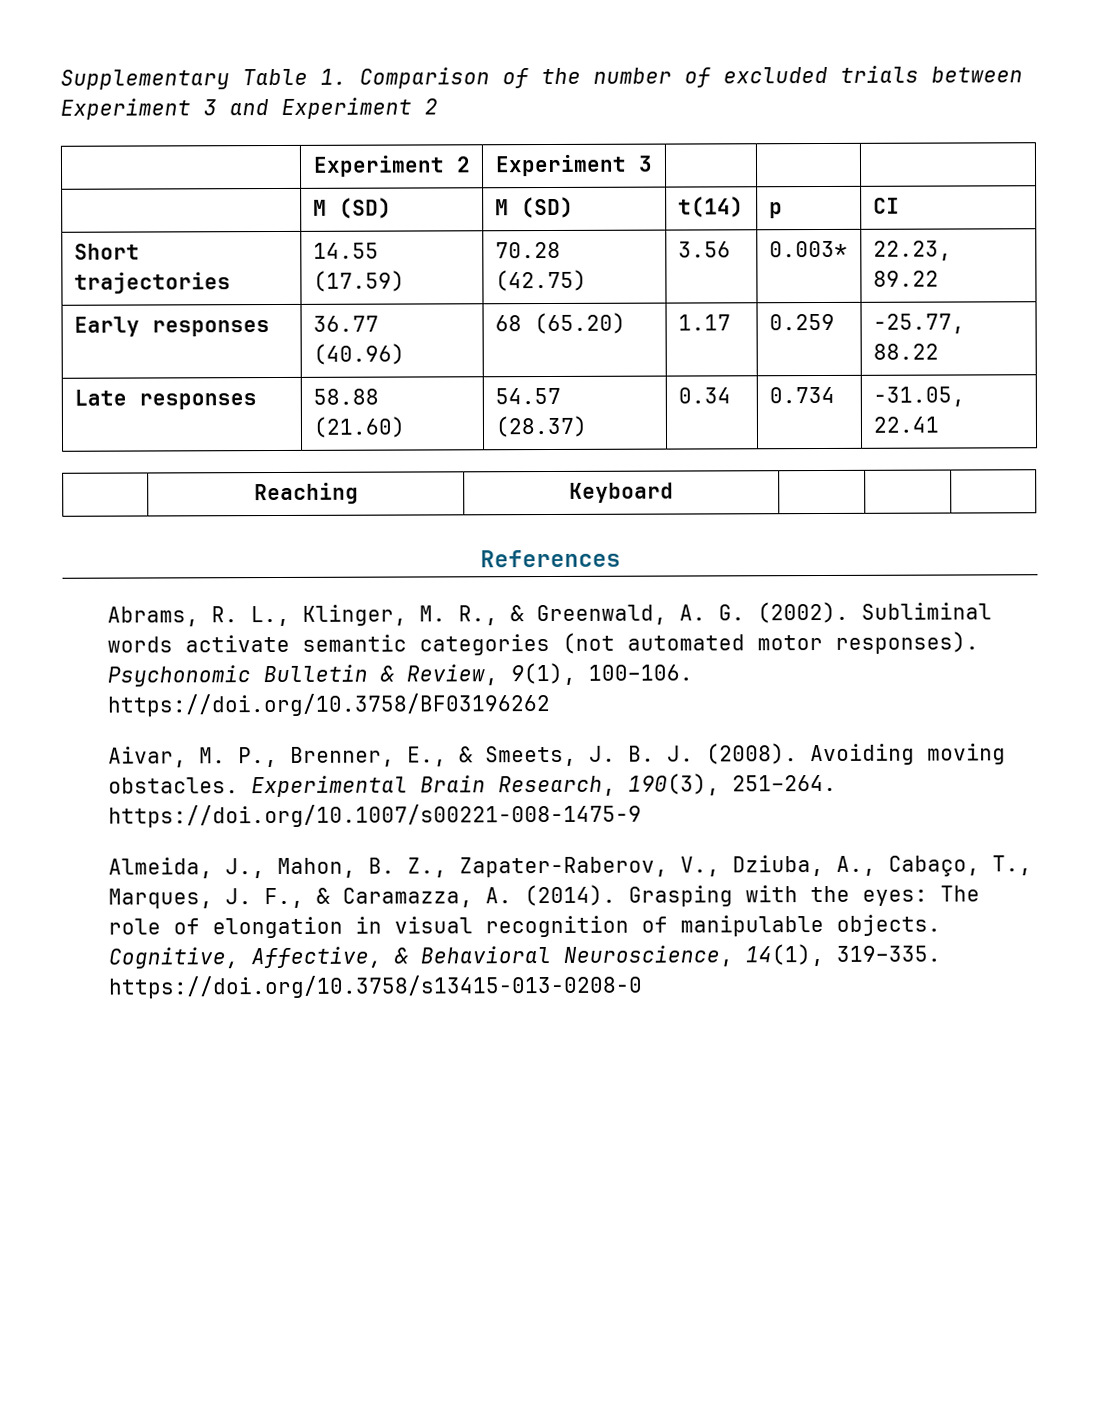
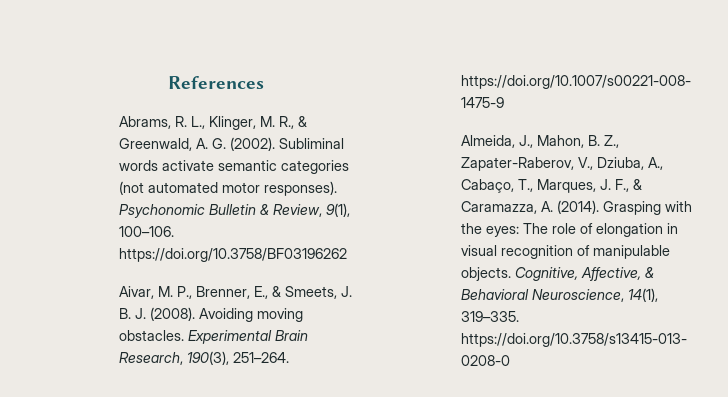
- Supplementary Table 1. Comparison of the number of excluded trials between Experiment 3 and Experiment 2
- | Experiment 2 | Experiment 3 | | |
- | M (SD) | M (SD) | t(14) | p | CI
- Short trajectories | 14.55 (17.59) | 70.28 (42.75) | 3.56 | 0.003* | 22.23, 89.22
- Early responses | 36.77 (40.96) | 68 (65.20) | 1.17 | 0.259 | -25.77, 88.22
- Late responses | 58.88 (21.60) | 54.57 (28.37) | 0.34 | 0.734 | -31.05, 22.41
- | Reaching | Keyboard | | |

